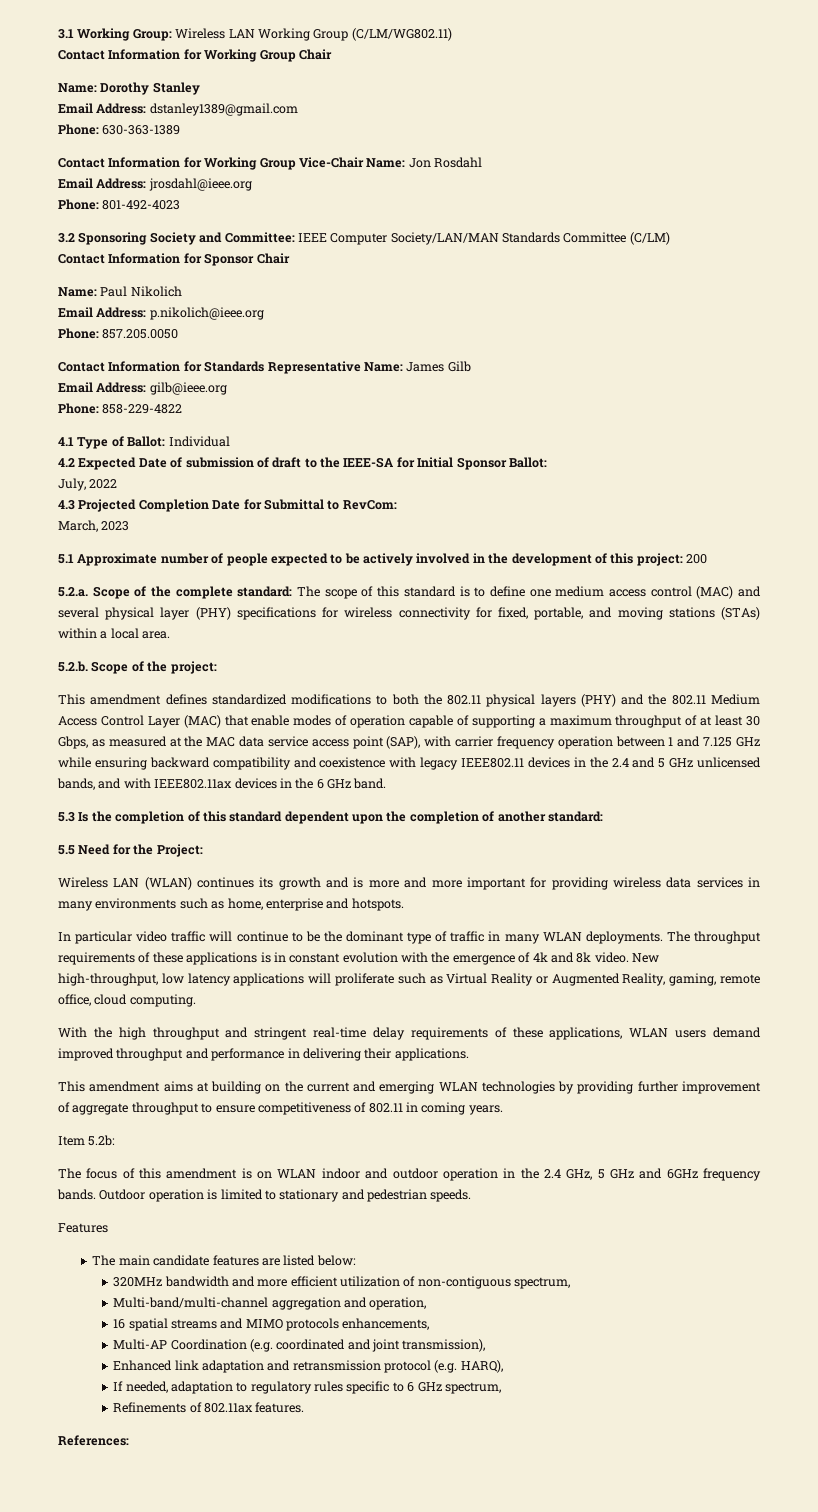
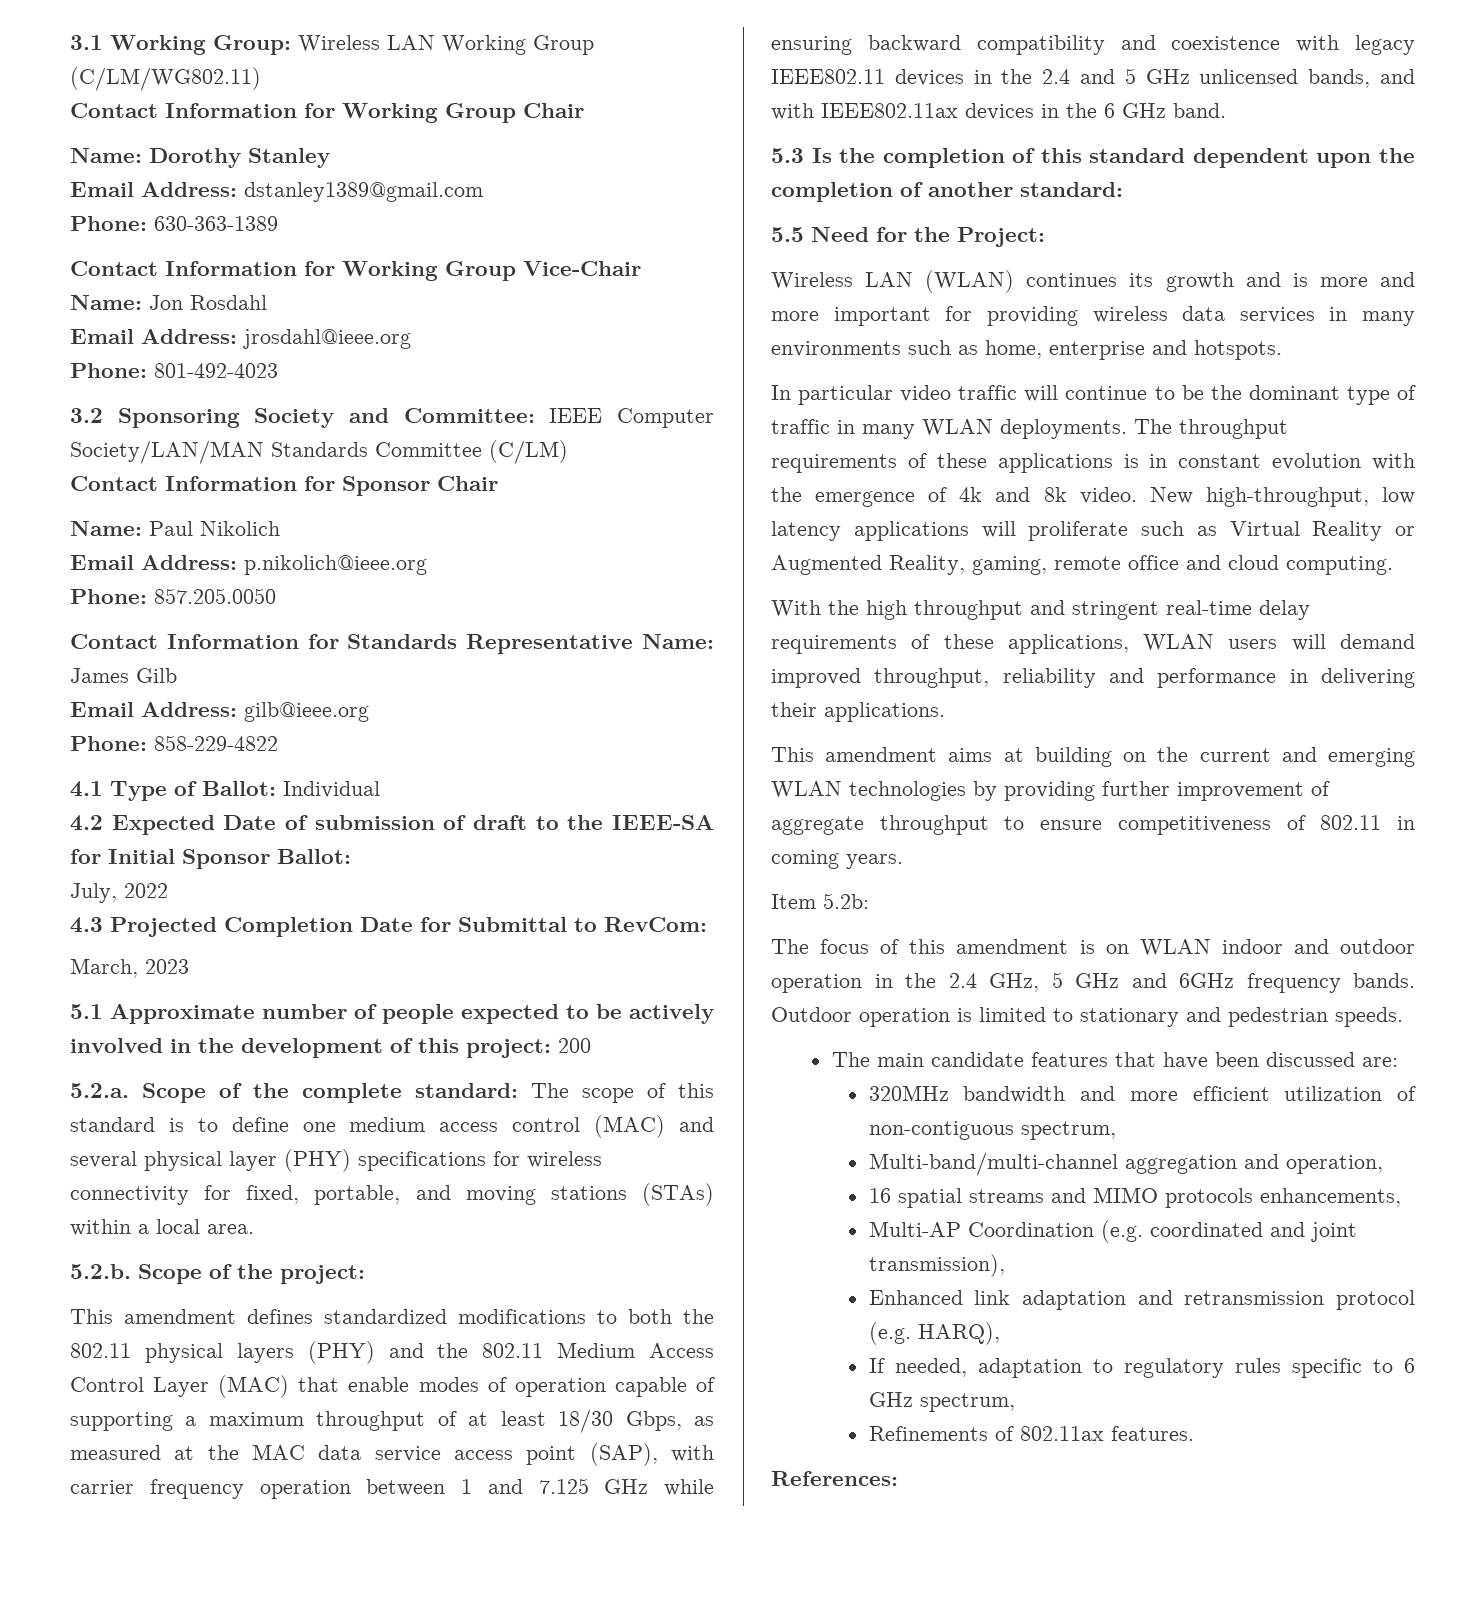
- This amendment defines standardized modifications to both the 802.11 physical layers (PHY) and the 802.11 Medium Access Control Layer (MAC) that enable modes of operation capable of supporting a maximum throughput of at least 30 Gbps, as measured at the MAC data service access point (SAP), with carrier frequency operation between 1 and 7.125 GHz while ensuring backward compatibility and coexistence with legacy IEEE802.11 devices in the 2.4 and 5 GHz unlicensed bands, and with IEEE802.11ax devices in the 6 GHz band.
+ This amendment defines standardized modifications to both the 802.11 physical layers (PHY) and the 802.11 Medium Access Control Layer (MAC) that enable modes of operation capable of supporting a maximum throughput of at least 18/30 Gbps, as measured at the MAC data service access point (SAP), with carrier frequency operation between 1 and 7.125 GHz while ensuring backward compatibility and coexistence with legacy IEEE802.11 devices in the 2.4 and 5 GHz unlicensed bands, and with IEEE802.11ax devices in the 6 GHz band.
- New high-throughput, low latency applications will proliferate such as Virtual Reality or Augmented Reality, gaming, remote office, cloud computing.
+ New high-throughput, low latency applications will proliferate such as Virtual Reality or Augmented Reality, gaming, remote office and cloud computing.
- With the high throughput and stringent real-time delay requirements of these applications, WLAN users demand improved throughput and performance in delivering their applications.
+ With the high throughput and stringent real-time delay requirements of these applications, WLAN users will demand improved throughput, reliability and performance in delivering their applications.
- Features
- The main candidate features are listed below:
+ The main candidate features that have been discussed are:

